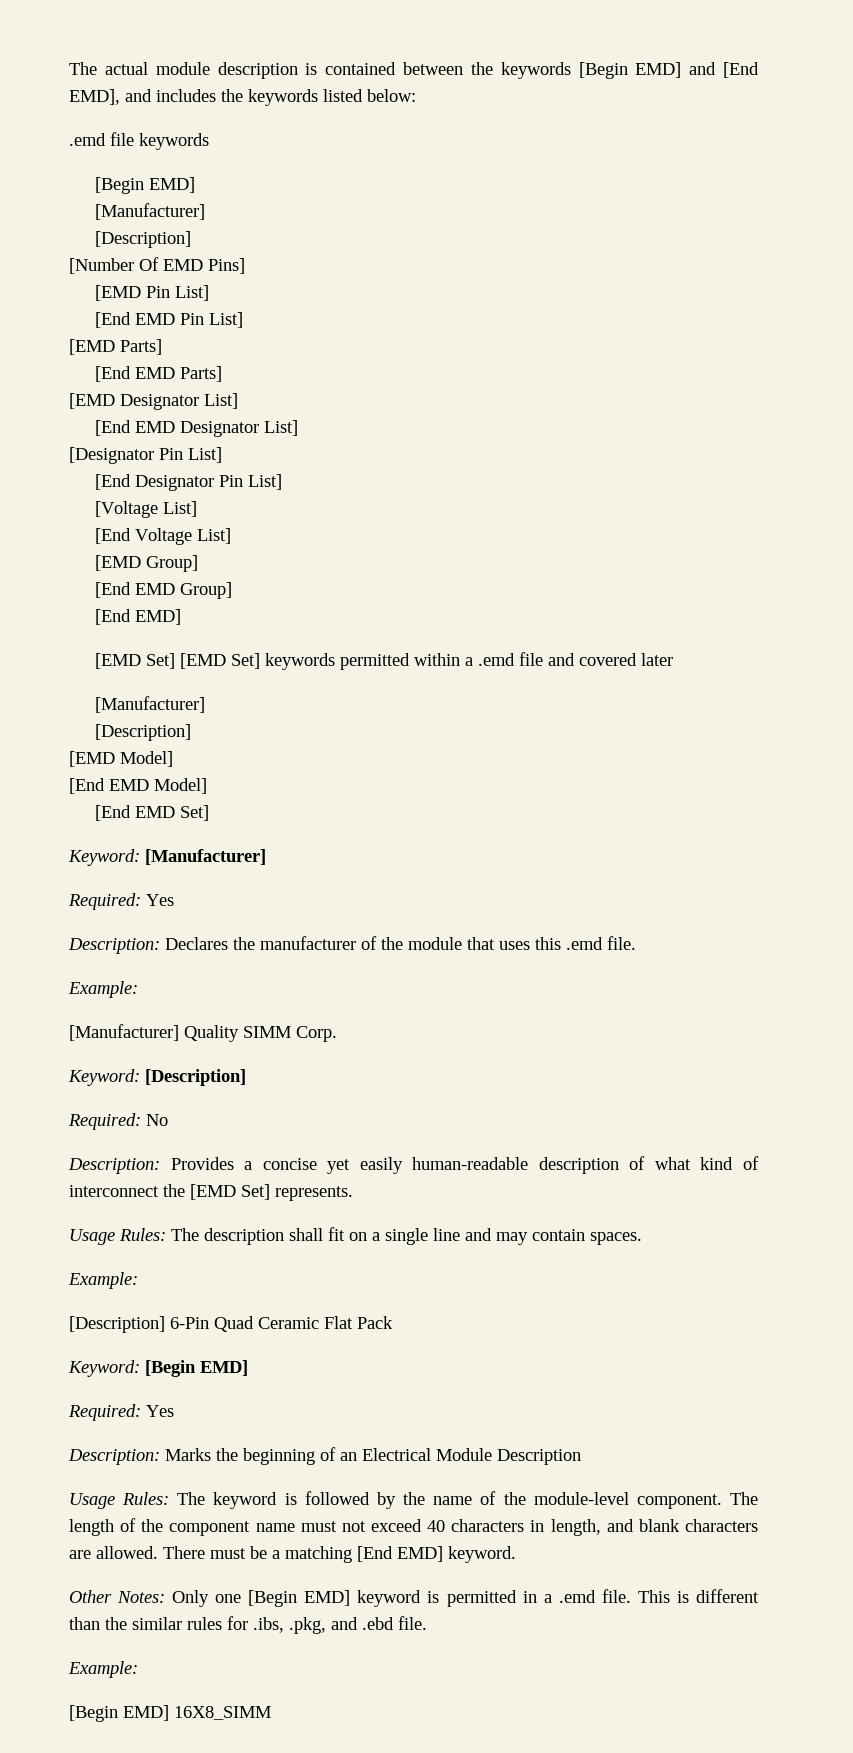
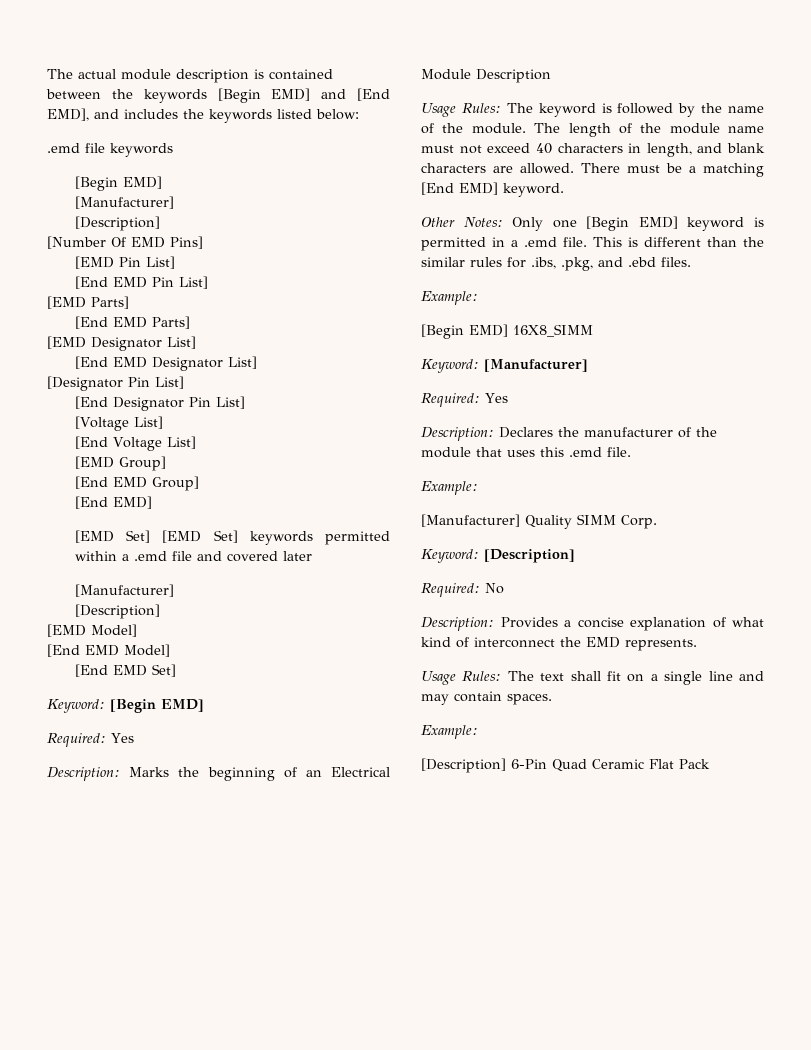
- Keyword: [Manufacturer]
- Required: Yes
- Description: Declares the manufacturer of the module that uses this .emd file.
- Example:
- [Manufacturer] Quality SIMM Corp.
- Keyword: [Description]
- Required: No
- Description: Provides a concise yet easily human-readable description of what kind of interconnect the [EMD Set] represents.
- Usage Rules: The description shall fit on a single line and may contain spaces.
- Example:
- [Description] 6-Pin Quad Ceramic Flat Pack
- Usage Rules: The keyword is followed by the name of the module-level component.
+ Usage Rules: The keyword is followed by the name of the module.
- The length of the component name must not exceed 40 characters in length, and blank characters are allowed.
+ The length of the module name must not exceed 40 characters in length, and blank characters are allowed.
- This is different than the similar rules for .ibs, .pkg, and .ebd file.
+ This is different than the similar rules for .ibs, .pkg, and .ebd files.
+ Keyword: [Manufacturer]
+ Required: Yes
+ Description: Declares the manufacturer of the module that uses this .emd file.
+ Example:
+ [Manufacturer] Quality SIMM Corp.
+ Keyword: [Description]
+ Required: No
+ Description: Provides a concise explanation of what kind of interconnect the EMD represents.
+ Usage Rules: The text shall fit on a single line and may contain spaces.
+ Example:
+ [Description] 6-Pin Quad Ceramic Flat Pack

